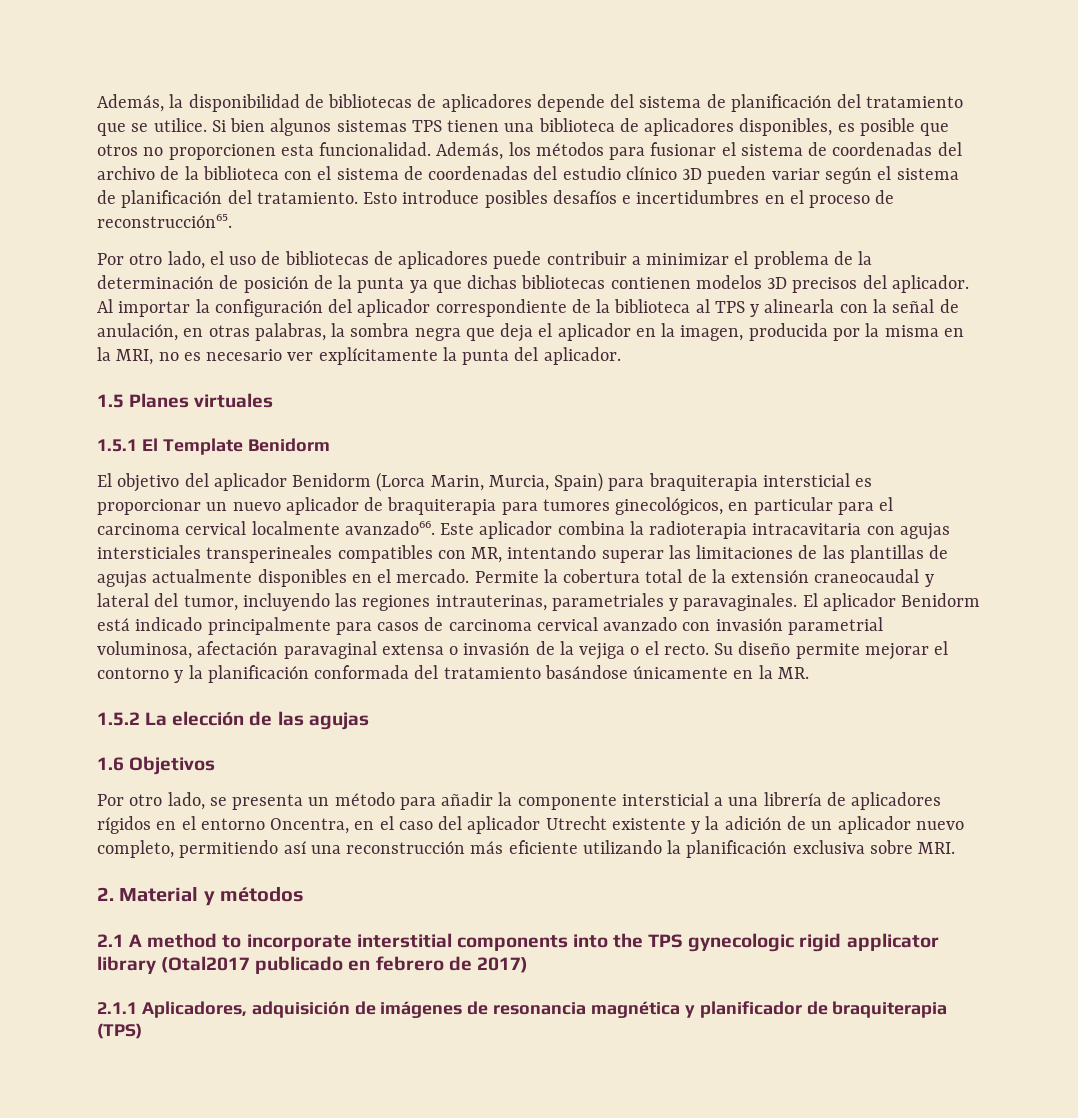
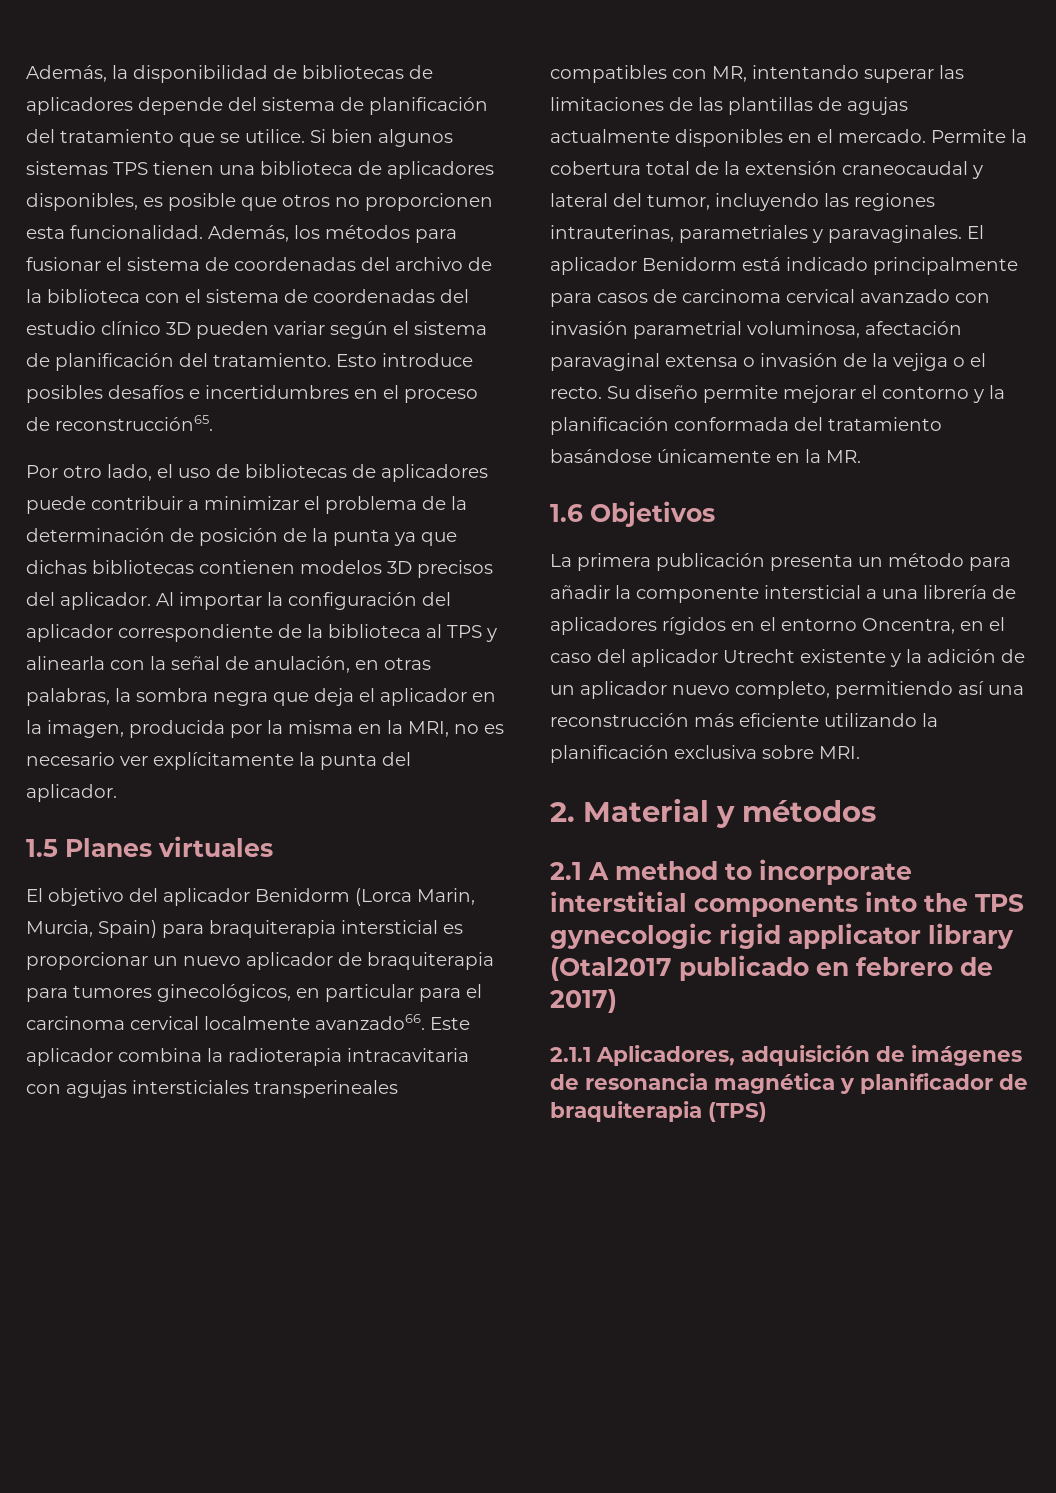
- 1.5.1 El Template Benidorm
- 1.5.2 La elección de las agujas
  1.6 Objetivos
- Por otro lado, se presenta un método para añadir la componente intersticial a una librería de aplicadores rígidos en el entorno Oncentra, en el caso del aplicador Utrecht existente y la adición de un aplicador nuevo completo, permitiendo así una reconstrucción más eficiente utilizando la planificación exclusiva sobre MRI.
+ La primera publicación presenta un método para añadir la componente intersticial a una librería de aplicadores rígidos en el entorno Oncentra, en el caso del aplicador Utrecht existente y la adición de un aplicador nuevo completo, permitiendo así una reconstrucción más eficiente utilizando la planificación exclusiva sobre MRI.

